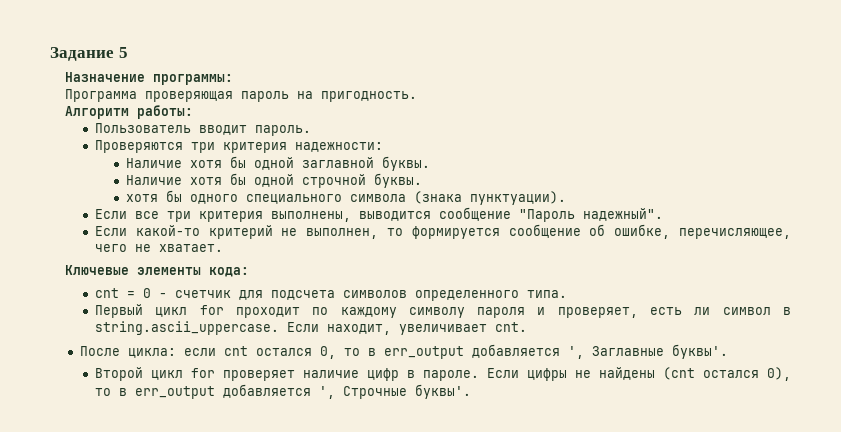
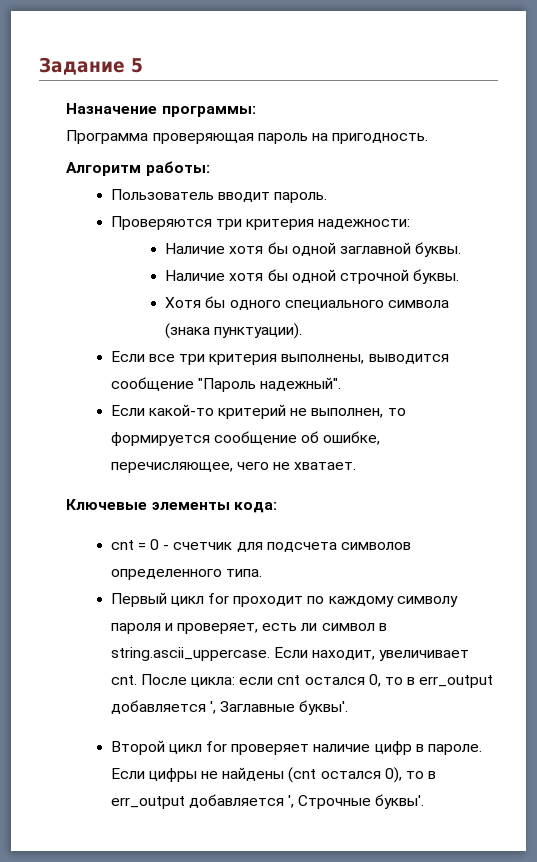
- хотя бы одного специального символа (знака пунктуации).
+ Хотя бы одного специального символа (знака пунктуации).
- Первый цикл for проходит по каждому символу пароля и проверяет, есть ли символ в string.ascii_uppercase. Если находит, увеличивает cnt.
- После цикла: если cnt остался 0, то в err_output добавляется ', Заглавные буквы'.
+ Первый цикл for проходит по каждому символу пароля и проверяет, есть ли символ в string.ascii_uppercase. Если находит, увеличивает cnt. После цикла: если cnt остался 0, то в err_output добавляется ', Заглавные буквы'.

